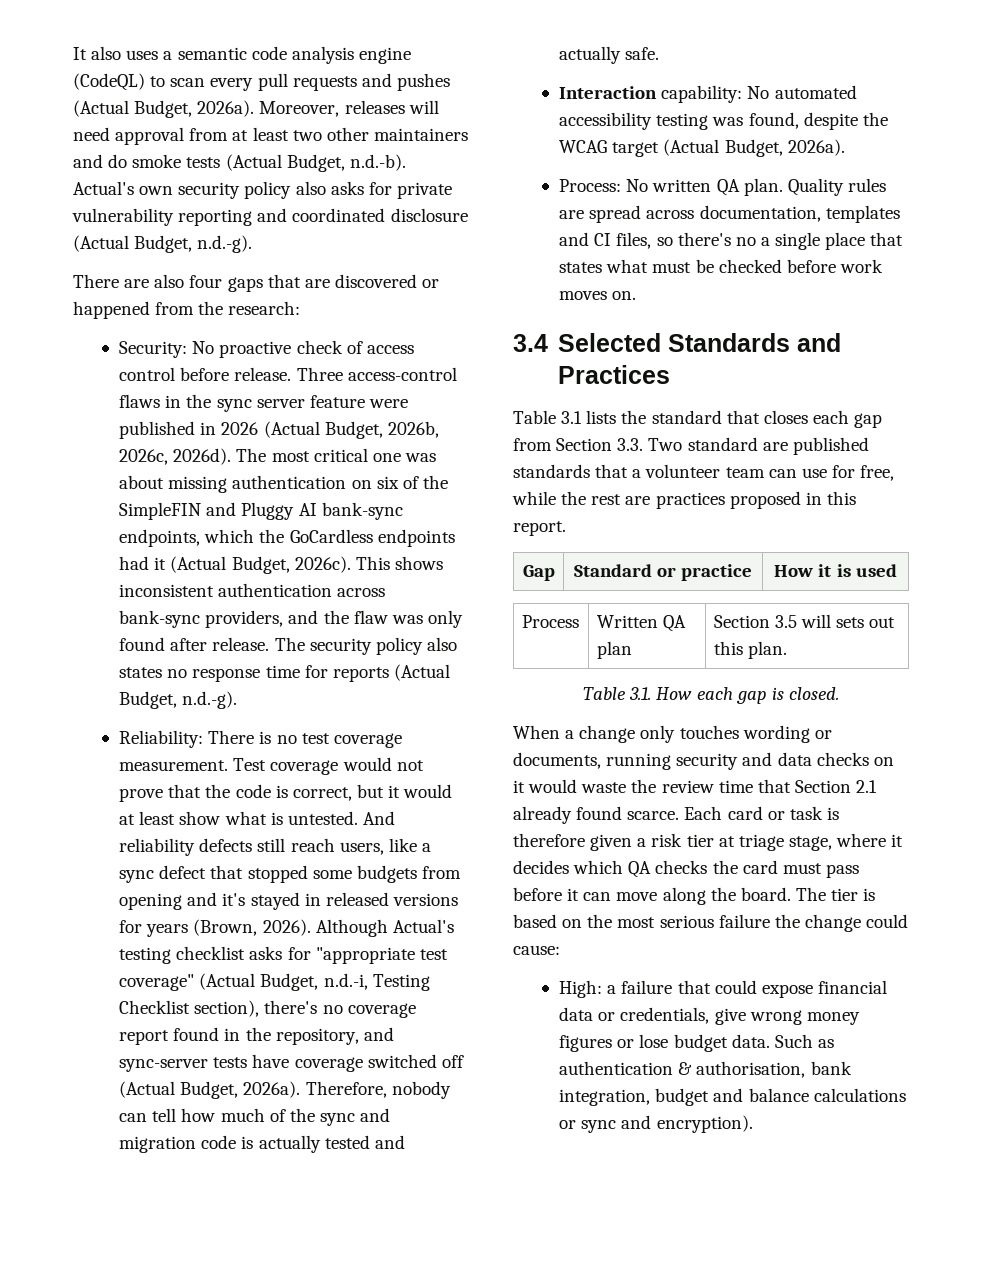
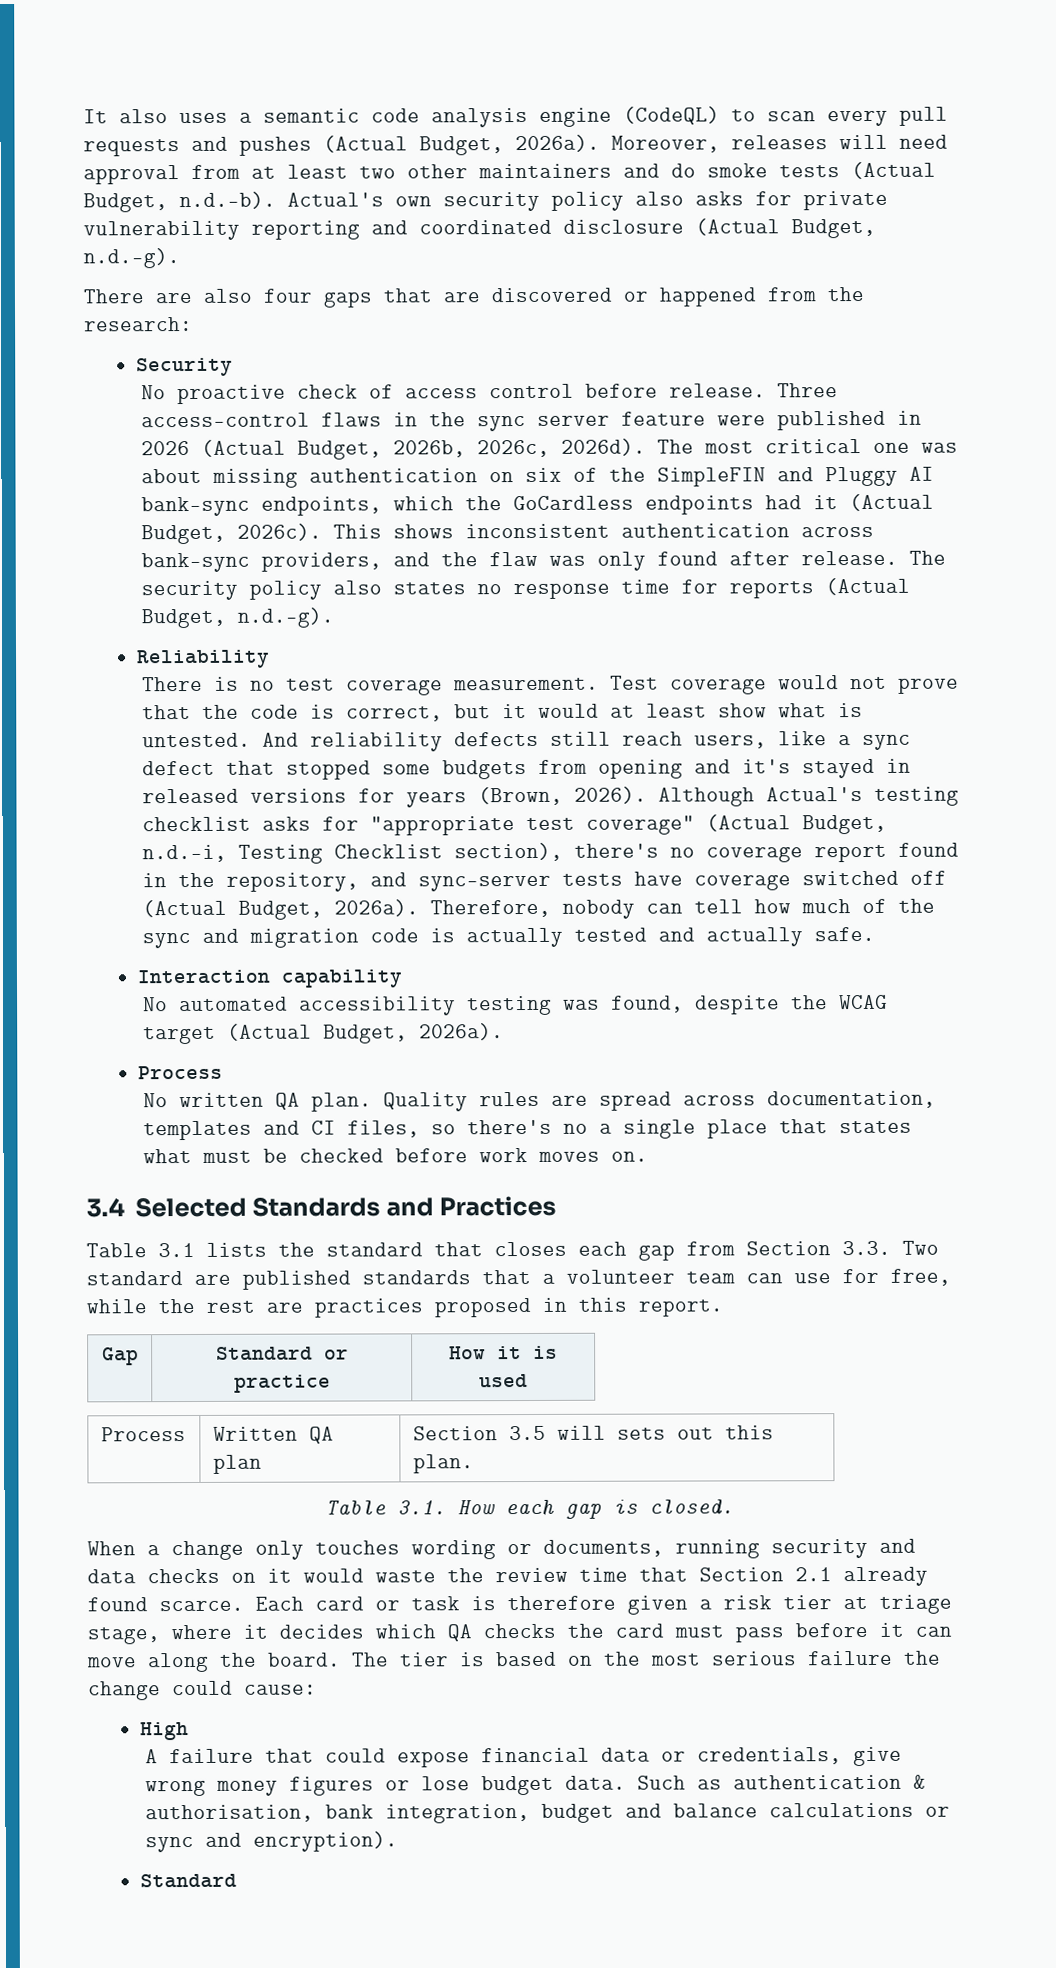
- Security: No proactive check of access control before release.
+ Security
+ No proactive check of access control before release.
- Reliability: There is no test coverage measurement.
+ Reliability
+ There is no test coverage measurement.
- Interaction capability: No automated accessibility testing was found, despite the WCAG target (Actual Budget, 2026a).
- Process: No written QA plan.
+ Interaction capability
+ No automated accessibility testing was found, despite the WCAG target (Actual Budget, 2026a).
+ Process
+ No written QA plan.
- High: a failure that could expose financial data or credentials, give wrong money figures or lose budget data.
+ High
+ A failure that could expose financial data or credentials, give wrong money figures or lose budget data.
  Such as authentication & authorisation, bank integration, budget and balance calculations or sync and encryption).
+ Standard

